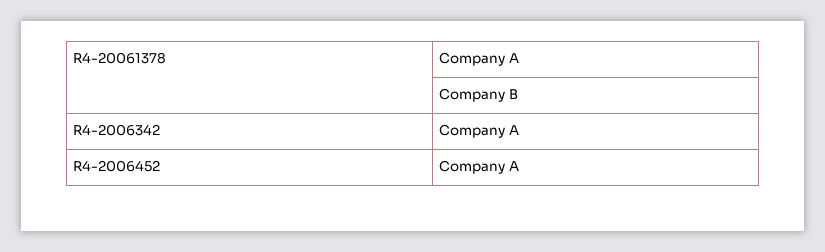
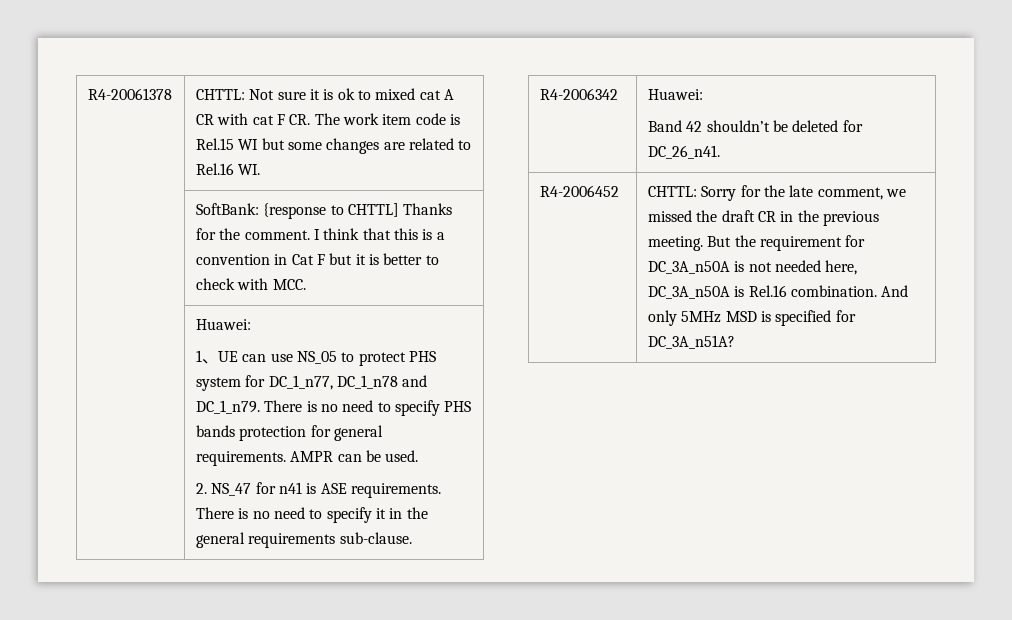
- R4-20061378 | Company A
- | Company B
- R4-2006342 | Company A
- R4-2006452 | Company A
+ R4-20061378 | CHTTL: Not sure it is ok to mixed cat A CR with cat F CR. The work item code is Rel.15 WI but some changes are related to Rel.16 WI.
+ | SoftBank: {response to CHTTL] Thanks for the comment. I think that this is a convention in Cat F but it is better to check with MCC.
+ | Huawei:
+ 1、UE can use NS_05 to protect PHS system for DC_1_n77, DC_1_n78 and DC_1_n79. There is no need to specify PHS bands protection for general requirements. AMPR can be used.
+ 2. NS_47 for n41 is ASE requirements. There is no need to specify it in the general requirements sub-clause.
+ R4-2006342 | Huawei:
+ Band 42 shouldn’t be deleted for DC_26_n41.
+ R4-2006452 | CHTTL: Sorry for the late comment, we missed the draft CR in the previous meeting. But the requirement for DC_3A_n50A is not needed here, DC_3A_n50A is Rel.16 combination. And only 5MHz MSD is specified for DC_3A_n51A?

